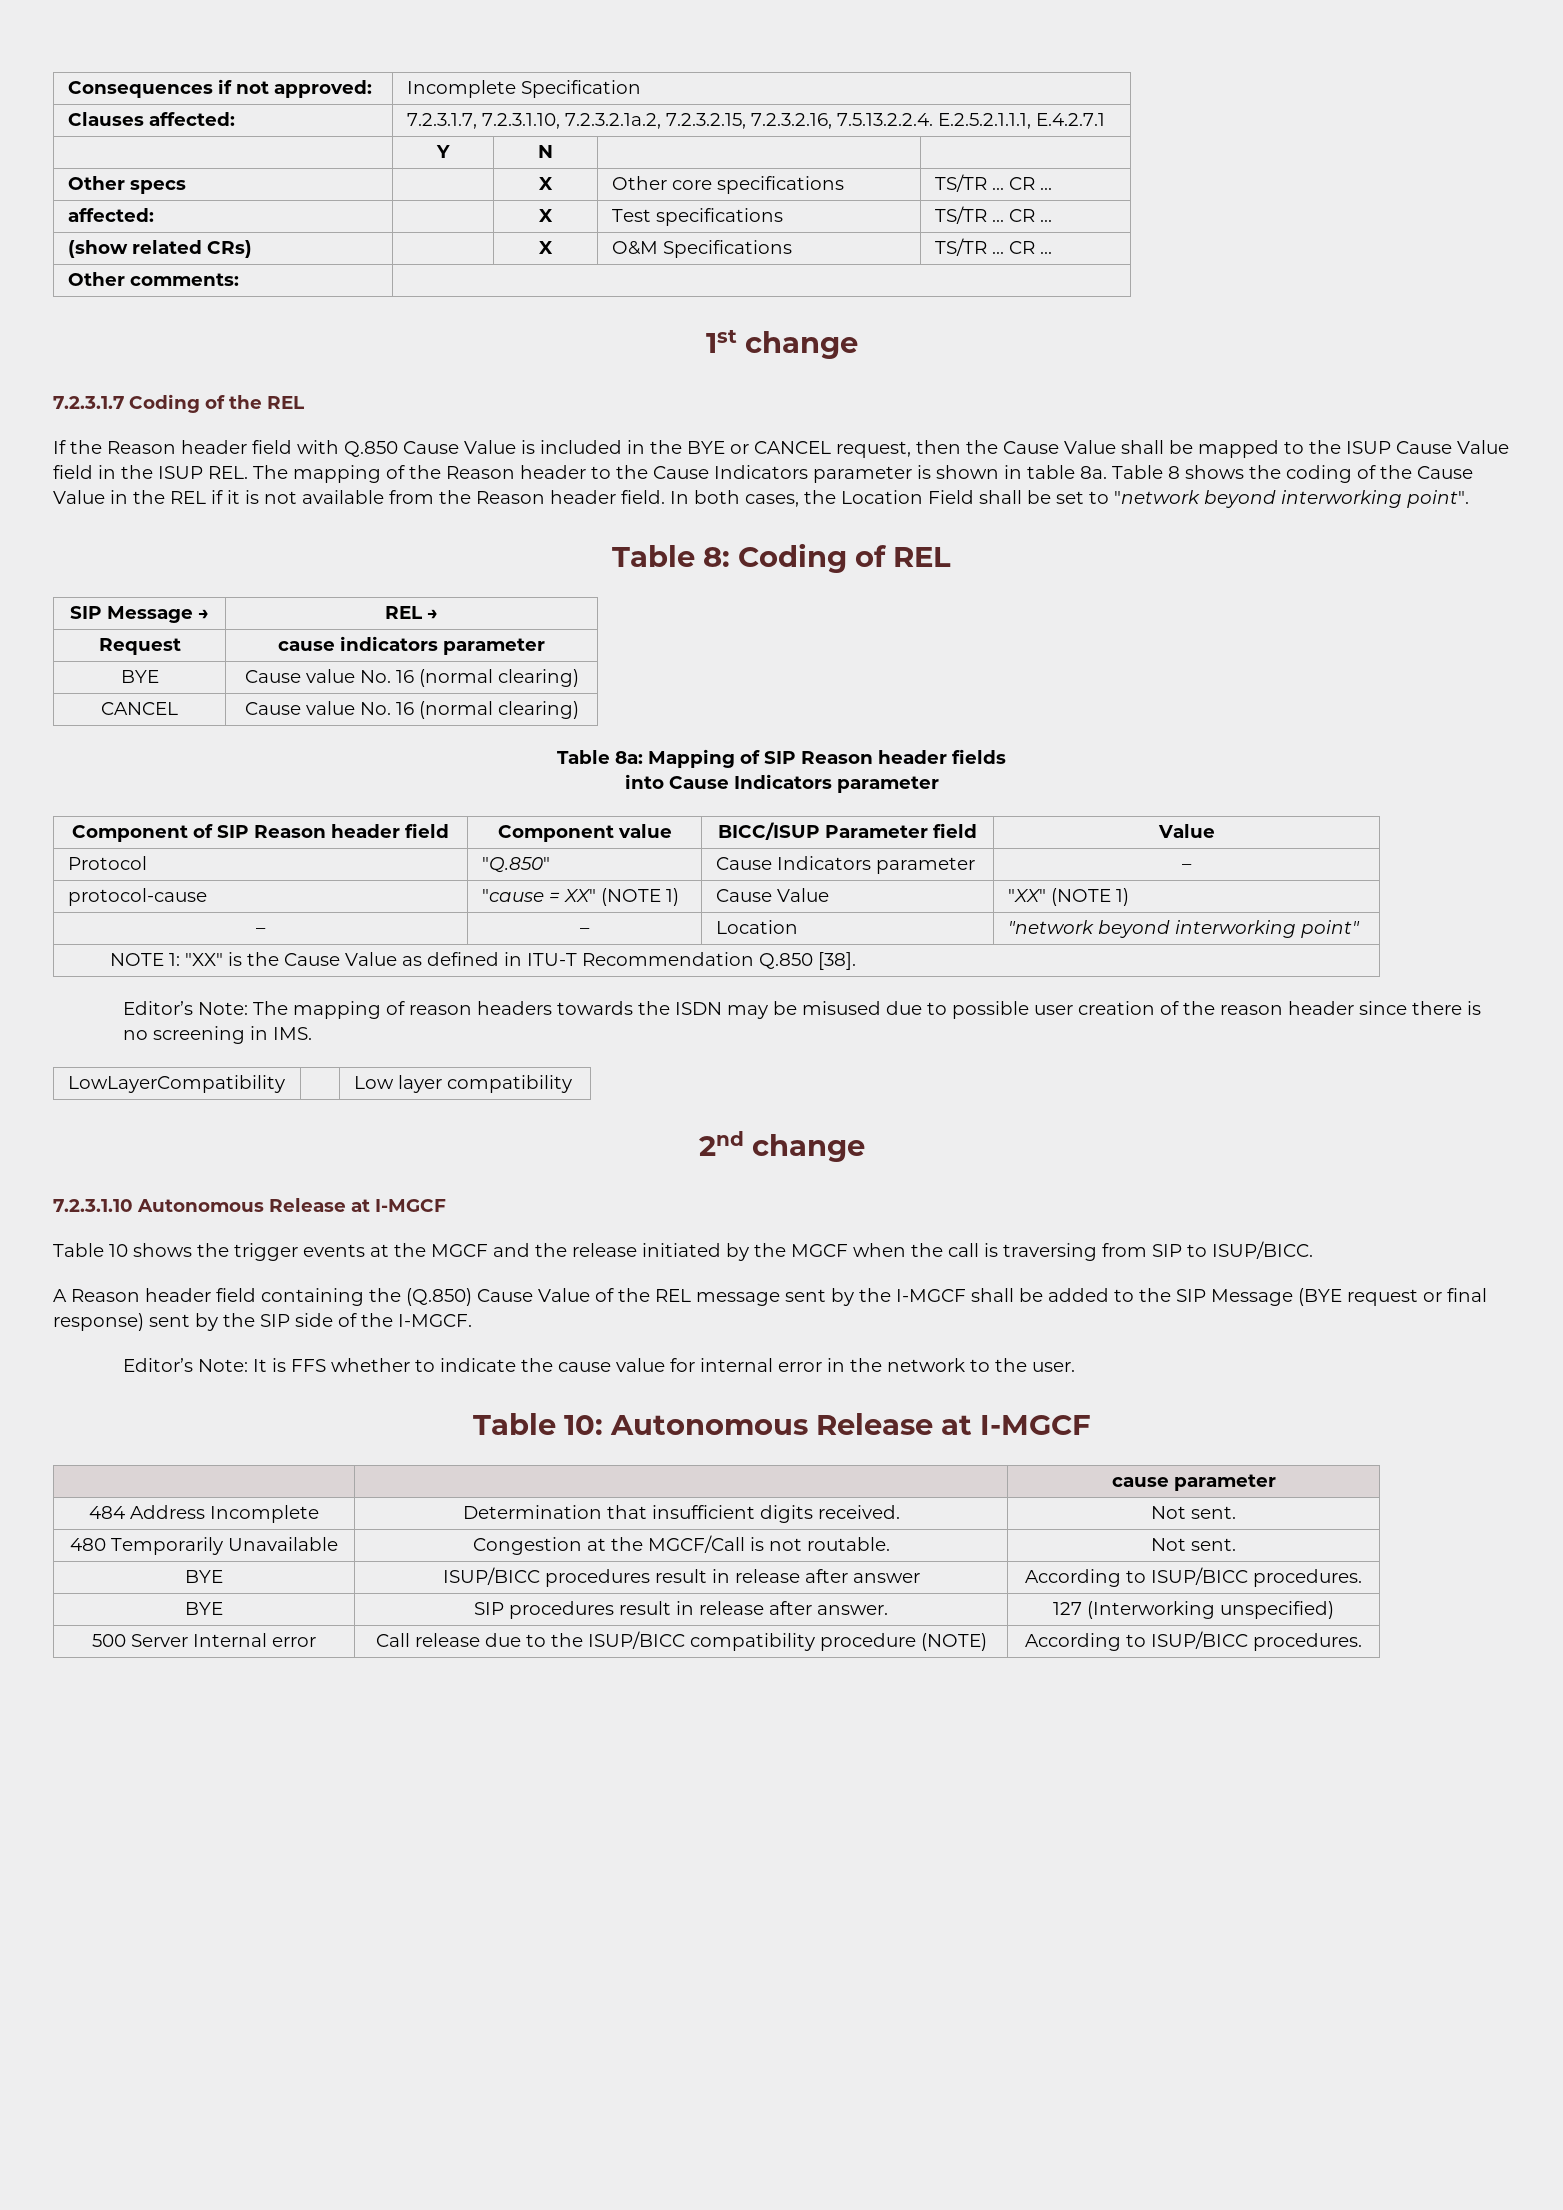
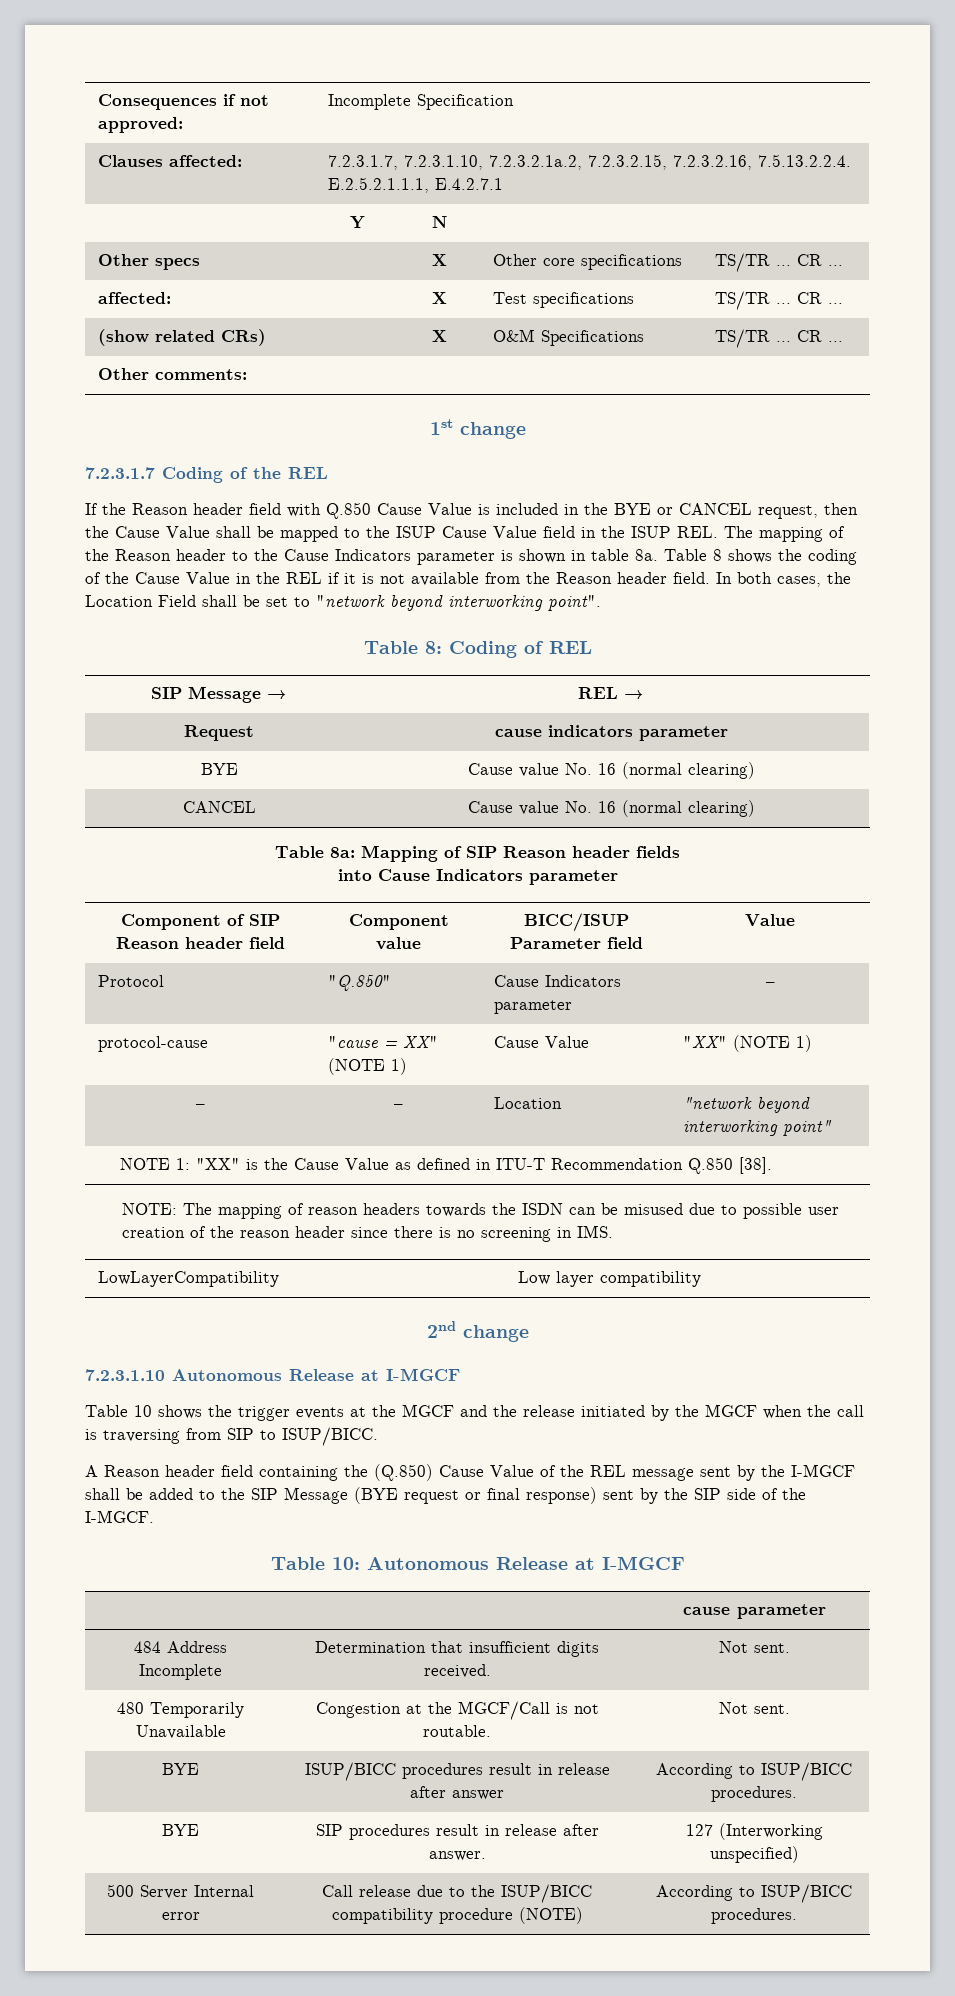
- Editor’s Note: The mapping of reason headers towards the ISDN may be misused due to possible user creation of the reason header since there is no screening in IMS.
+ NOTE: The mapping of reason headers towards the ISDN can be misused due to possible user creation of the reason header since there is no screening in IMS.
- Editor’s Note: It is FFS whether to indicate the cause value for internal error in the network to the user.

